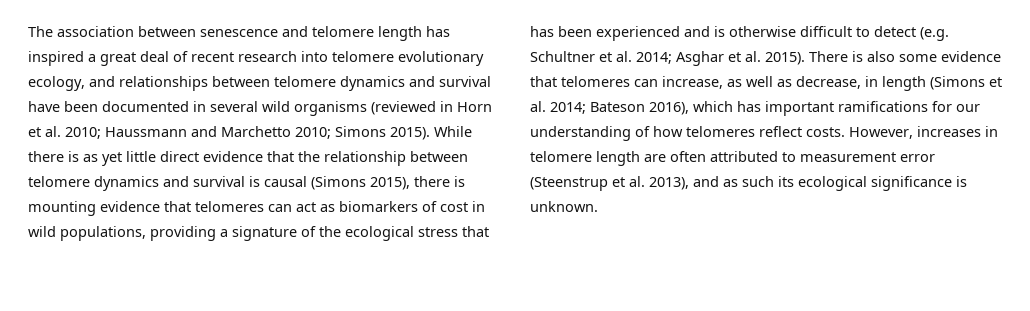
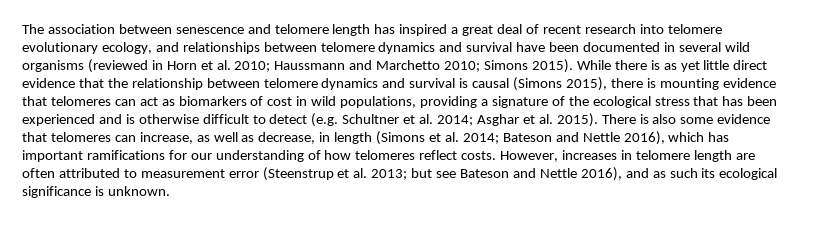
- There is also some evidence that telomeres can increase, as well as decrease, in length (Simons et al. 2014; Bateson 2016), which has important ramifications for our understanding of how telomeres reflect costs.
+ There is also some evidence that telomeres can increase, as well as decrease, in length (Simons et al. 2014; Bateson and Nettle 2016), which has important ramifications for our understanding of how telomeres reflect costs.
- However, increases in telomere length are often attributed to measurement error (Steenstrup et al. 2013), and as such its ecological significance is unknown.
+ However, increases in telomere length are often attributed to measurement error (Steenstrup et al. 2013; but see Bateson and Nettle 2016), and as such its ecological significance is unknown.

